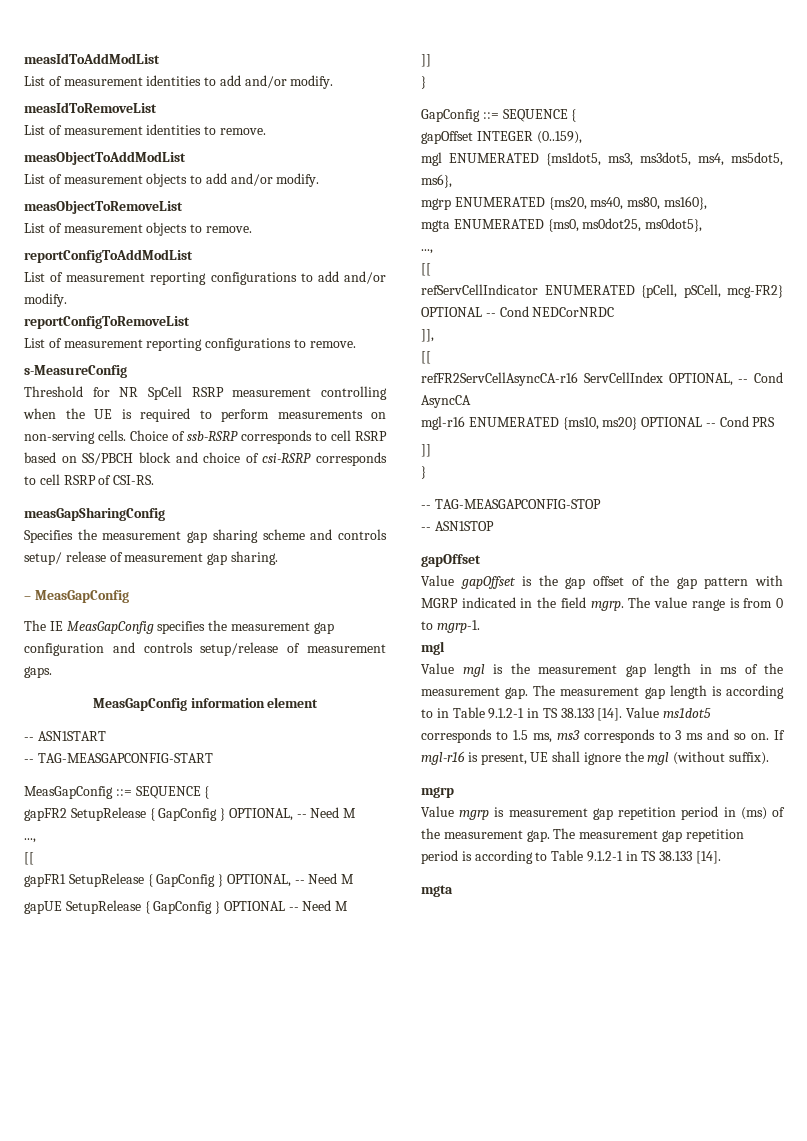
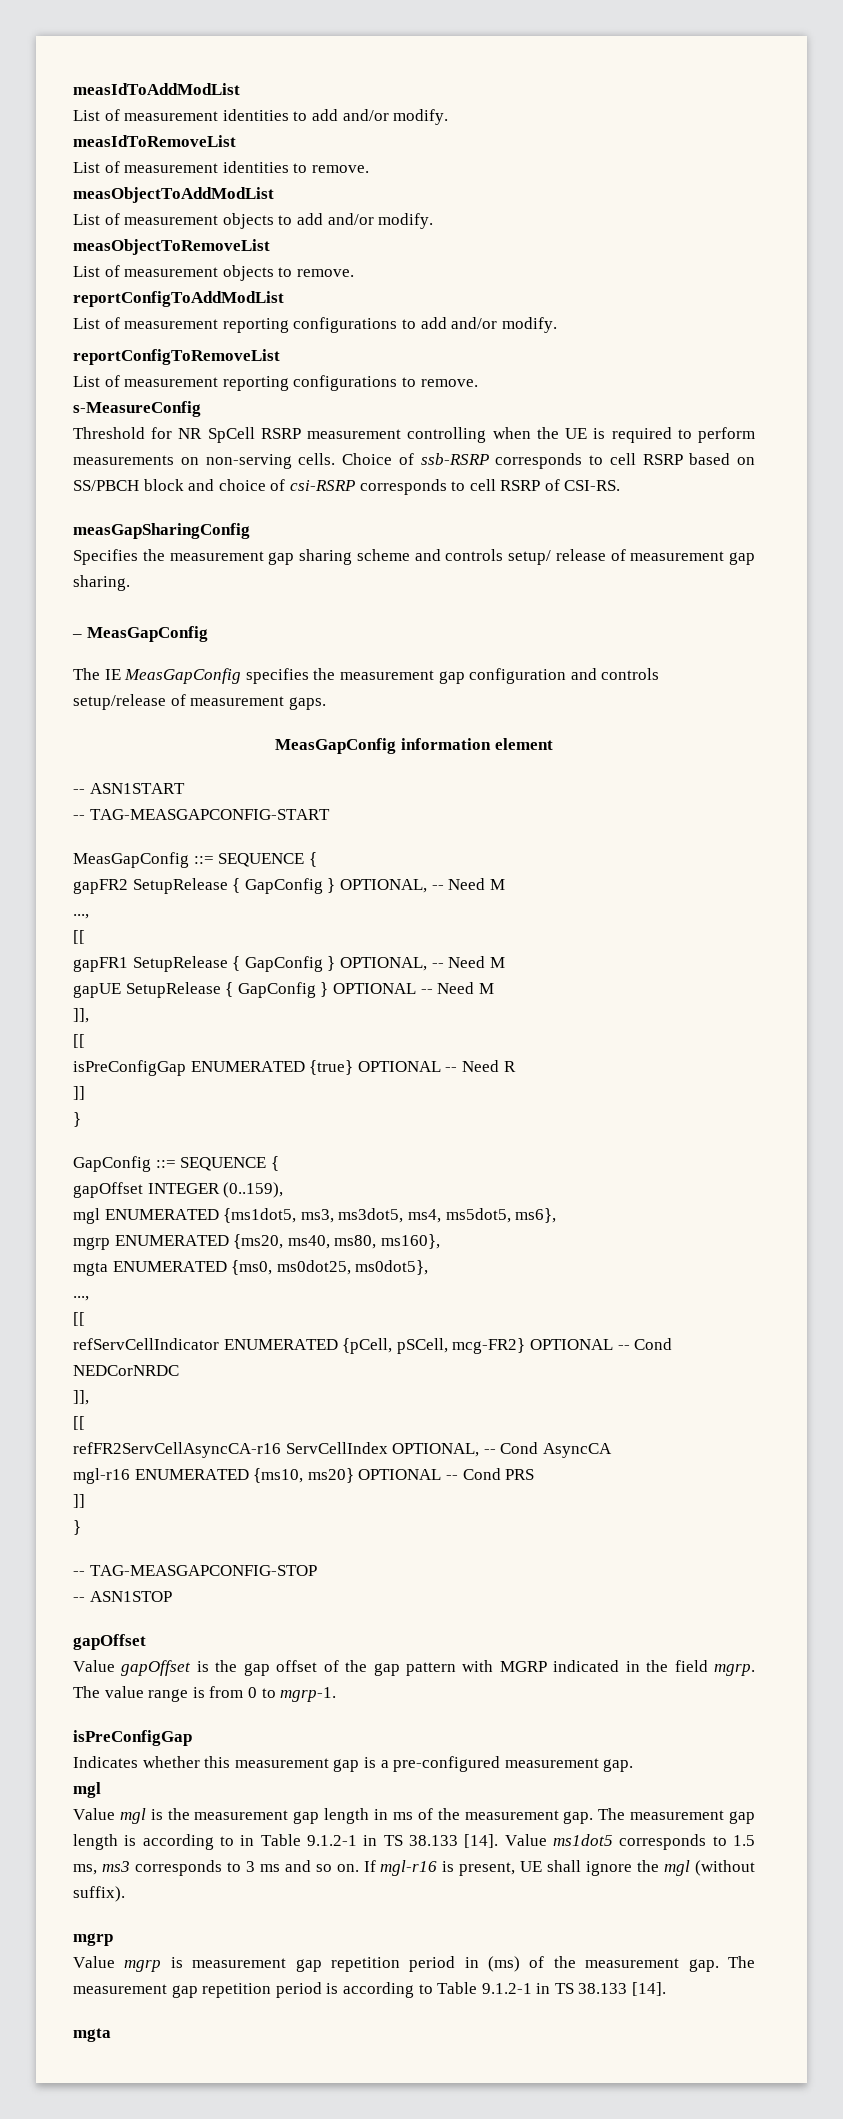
  gapUE SetupRelease { GapConfig } OPTIONAL -- Need M
+ ]],
+ [[
+ isPreConfigGap ENUMERATED {true} OPTIONAL -- Need R
  The value range is from 0 to mgrp-1.
+ isPreConfigGap
+ Indicates whether this measurement gap is a pre-configured measurement gap.

